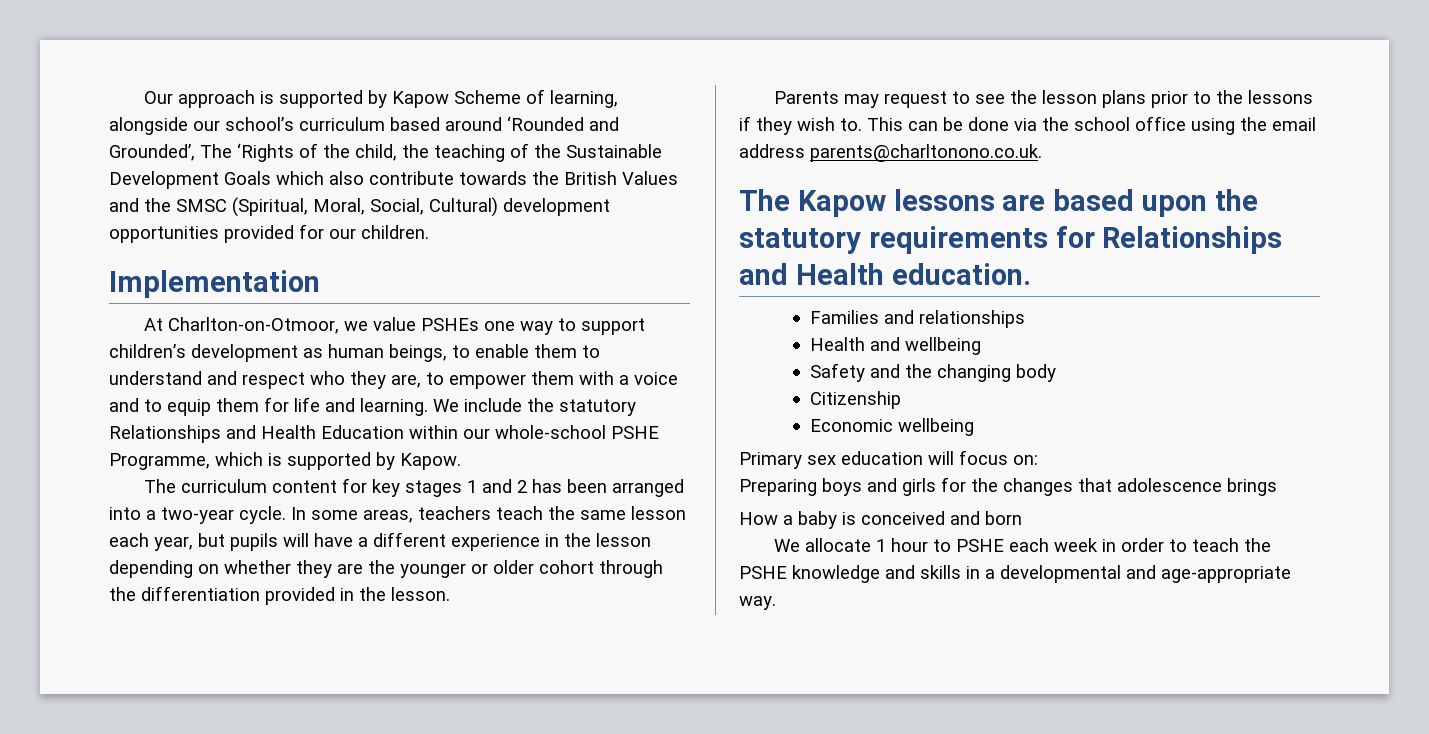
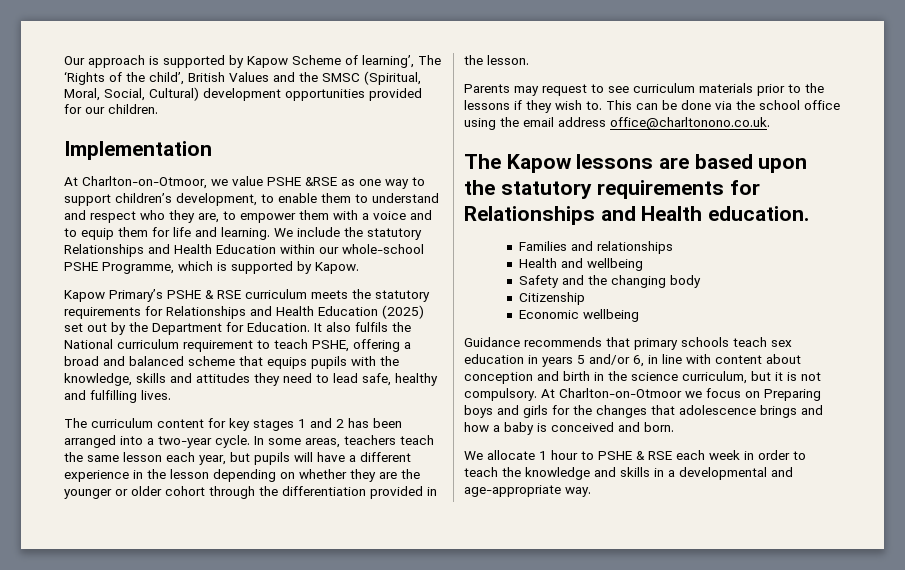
- Our approach is supported by Kapow Scheme of learning, alongside our school’s curriculum based around ‘Rounded and Grounded’, The ‘Rights of the child, the teaching of the Sustainable Development Goals which also contribute towards the British Values and the SMSC (Spiritual, Moral, Social, Cultural) development opportunities provided for our children.
+ Our approach is supported by Kapow Scheme of learning’, The ‘Rights of the child’, British Values and the SMSC (Spiritual, Moral, Social, Cultural) development opportunities provided for our children.
- At Charlton-on-Otmoor, we value PSHEs one way to support children’s development as human beings, to enable them to understand and respect who they are, to empower them with a voice and to equip them for life and learning.
+ At Charlton-on-Otmoor, we value PSHE &RSE as one way to support children’s development, to enable them to understand and respect who they are, to empower them with a voice and to equip them for life and learning.
+ Kapow Primary’s PSHE & RSE curriculum meets the statutory requirements for Relationships and Health Education (2025) set out by the Department for Education. It also fulfils the National curriculum requirement to teach PSHE, offering a broad and balanced scheme that equips pupils with the knowledge, skills and attitudes they need to lead safe, healthy and fulfilling lives.
- Parents may request to see the lesson plans prior to the lessons if they wish to.
+ Parents may request to see curriculum materials prior to the lessons if they wish to.
- This can be done via the school office using the email address parents@charltonono.co.uk.
+ This can be done via the school office using the email address office@charltonono.co.uk.
- Primary sex education will focus on:
- Preparing boys and girls for the changes that adolescence brings
- How a baby is conceived and born
+ Guidance recommends that primary schools teach sex education in years 5 and/or 6, in line with content about conception and birth in the science curriculum, but it is not compulsory. At Charlton-on-Otmoor we focus on Preparing boys and girls for the changes that adolescence brings and how a baby is conceived and born.
- We allocate 1 hour to PSHE each week in order to teach the PSHE knowledge and skills in a developmental and age-appropriate way.
+ We allocate 1 hour to PSHE & RSE each week in order to teach the knowledge and skills in a developmental and age-appropriate way.

